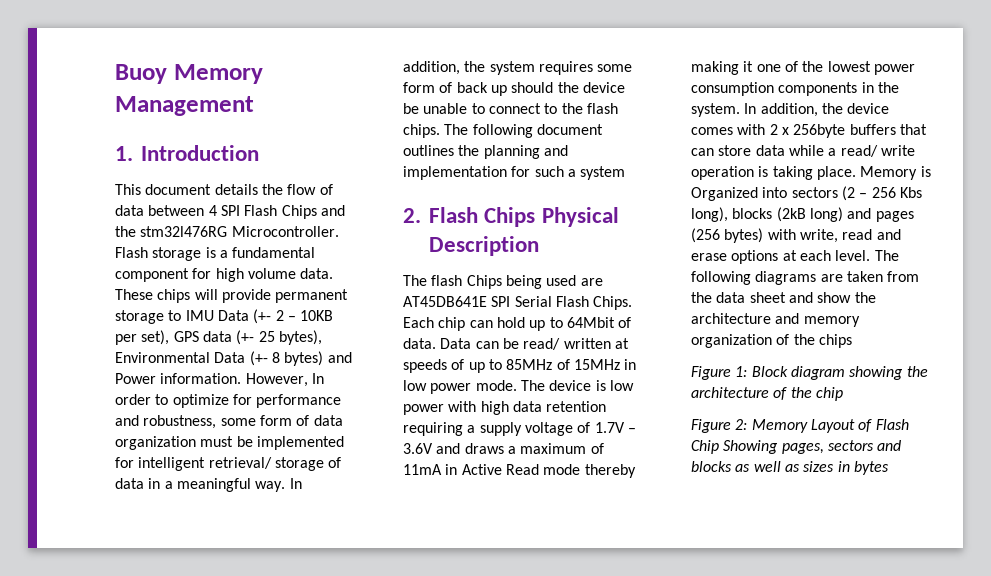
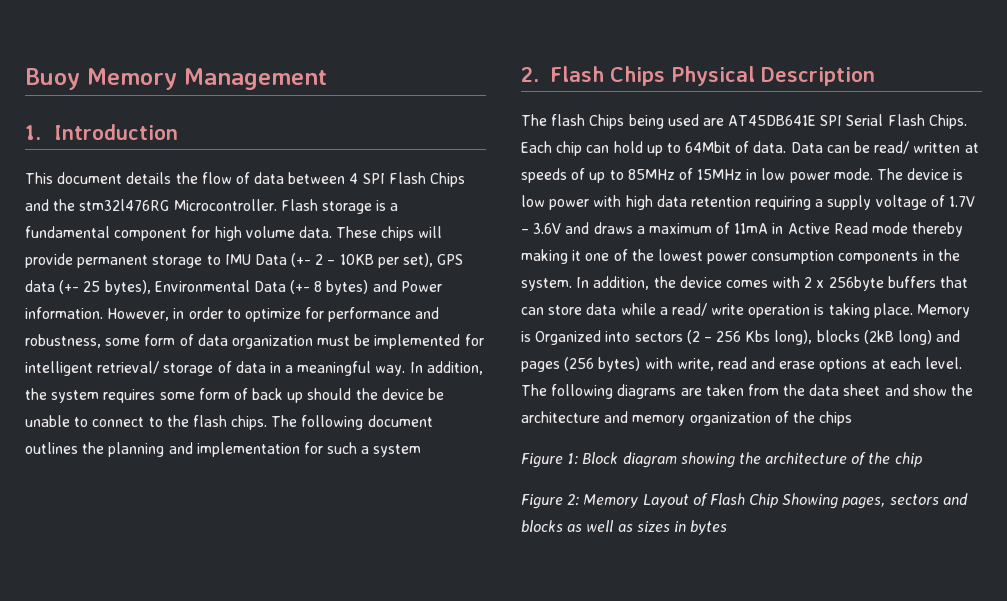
- However, In order to optimize for performance and robustness, some form of data organization must be implemented for intelligent retrieval/ storage of data in a meaningful way.
+ However, in order to optimize for performance and robustness, some form of data organization must be implemented for intelligent retrieval/ storage of data in a meaningful way.

